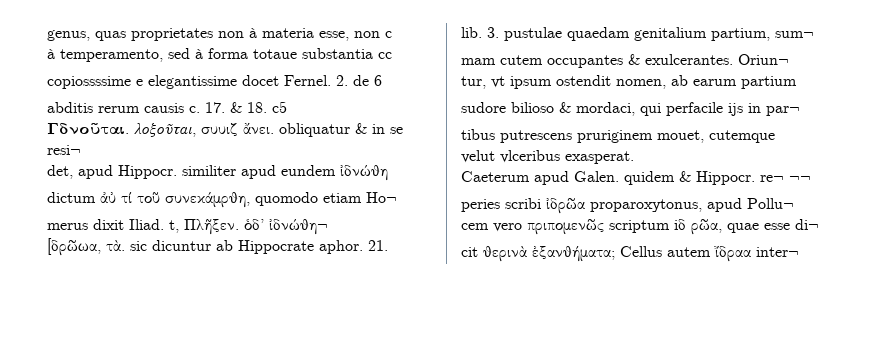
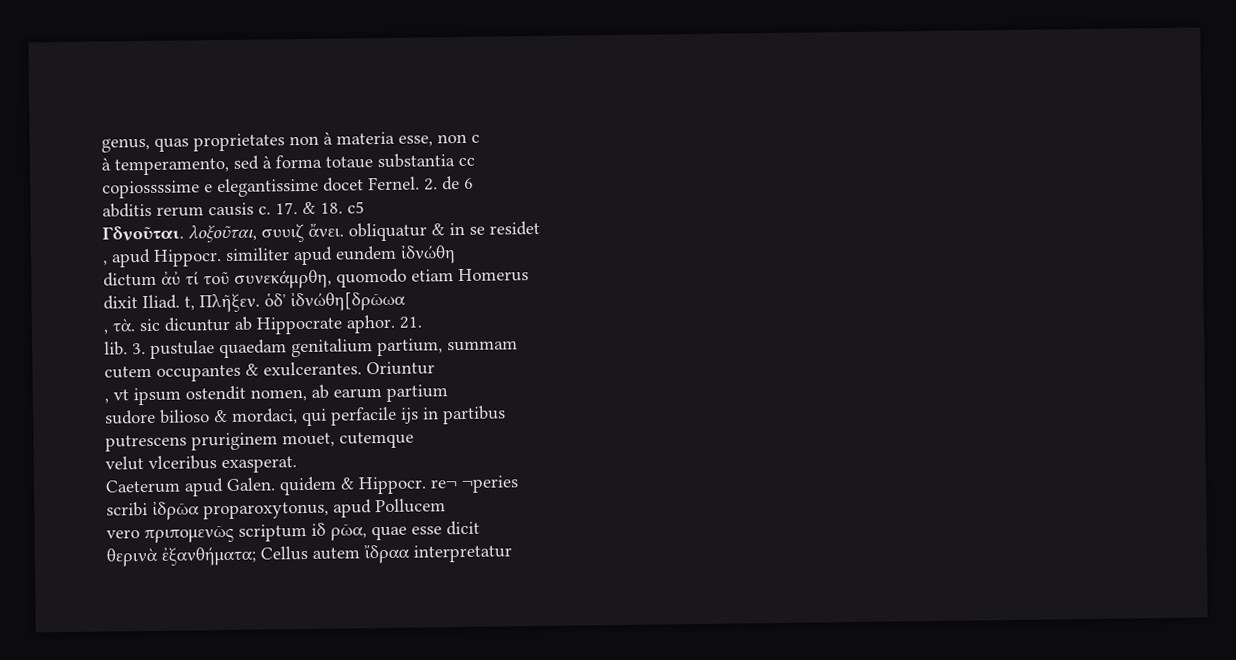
- Γδνοῦται. λοξοῦται, συυιζ ἄνει. obliquatur & in se resi¬
- det, apud Hippocr. similiter apud eundem ἰδνώθη
+ Γδνοῦται. λοξοῦται, συυιζ ἄνει. obliquatur & in se residet
+ , apud Hippocr. similiter apud eundem ἰδνώθη
- dictum ἀὐ τί τοῦ συνεκάμρθη, quomodo etiam Ho¬
- merus dixit Iliad. t, Πλῆξεν. ὁδʼ ἰδνώθη¬
- [δρῶωα, τὰ. sic dicuntur ab Hippocrate aphor.
+ dictum ἀὐ τί τοῦ συνεκάμρθη, quomodo etiam Homerus
+ dixit Iliad. t, Πλῆξεν. ὁδʼ ἰδνώθη[δρῶωα
+ , τὰ. sic dicuntur ab Hippocrate aphor.
- 3. pustulae quaedam genitalium partium, sum¬
- mam cutem occupantes & exulcerantes.
+ 3. pustulae quaedam genitalium partium, summam
+ cutem occupantes & exulcerantes.
- Oriun¬
- tur, vt ipsum ostendit nomen, ab earum partium
+ Oriuntur
+ , vt ipsum ostendit nomen, ab earum partium
- sudore bilioso & mordaci, qui perfacile ijs in par¬
- tibus putrescens pruriginem mouet, cutemque
+ sudore bilioso & mordaci, qui perfacile ijs in partibus
+ putrescens pruriginem mouet, cutemque
- Caeterum apud Galen. quidem & Hippocr. re¬ ¬¬
- peries scribi ἰδρῶα proparoxytonus, apud Pollu¬
- cem vero πριπομενῶς scriptum iδ ρῶα, quae esse di¬
- cit θερινὰ ἐξανθήματα; Cellus autem ἴδραα inter¬
+ Caeterum apud Galen. quidem & Hippocr. re¬ ¬peries
+ scribi ἰδρῶα proparoxytonus, apud Pollucem
+ vero πριπομενῶς scriptum iδ ρῶα, quae esse dicit
+ θερινὰ ἐξανθήματα; Cellus autem ἴδραα interpretatur

